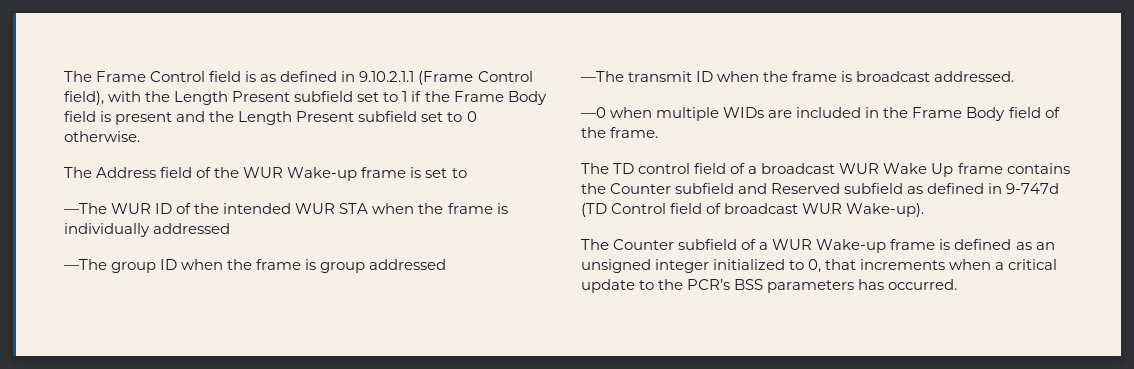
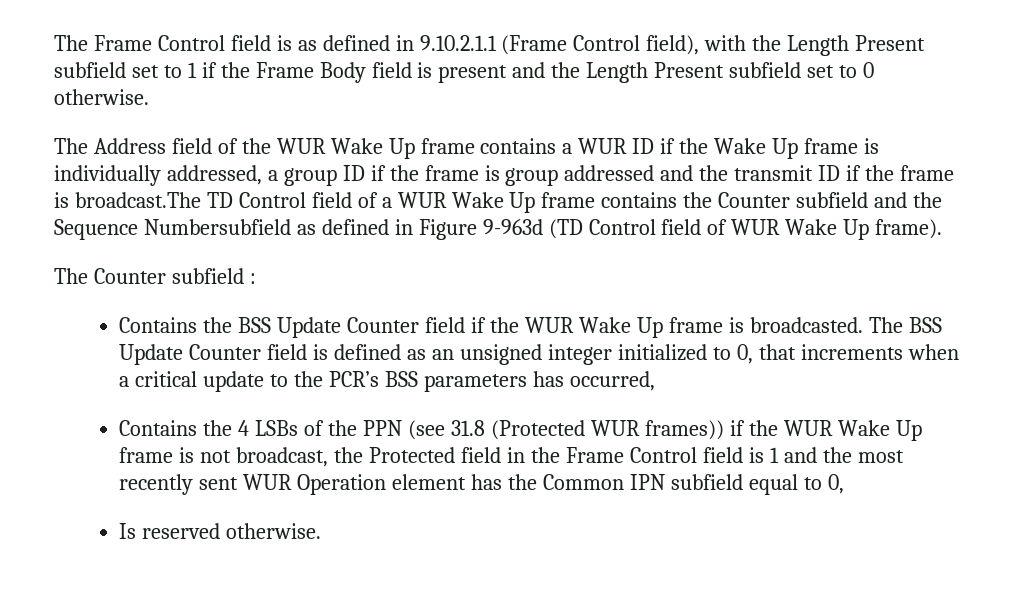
- The Address field of the WUR Wake-up frame is set to
- —The WUR ID of the intended WUR STA when the frame is individually addressed
- —The group ID when the frame is group addressed
- —The transmit ID when the frame is broadcast addressed.
- —0 when multiple WIDs are included in the Frame Body field of the frame.
- The TD control field of a broadcast WUR Wake Up frame contains the Counter subfield and Reserved subfield as defined in 9-747d (TD Control field of broadcast WUR Wake-up).
+ The Address field of the WUR Wake Up frame contains a WUR ID if the Wake Up frame is individually addressed, a group ID if the frame is group addressed and the transmit ID if the frame is broadcast.The TD Control field of a WUR Wake Up frame contains the Counter subfield and the Sequence Numbersubfield as defined in Figure 9-963d (TD Control field of WUR Wake Up frame).
- The Counter subfield of a WUR Wake-up frame is defined as an unsigned integer initialized to 0, that increments when a critical update to the PCR’s BSS parameters has occurred.
+ The Counter subfield :
+ Contains the BSS Update Counter field if the WUR Wake Up frame is broadcasted. The BSS Update Counter field is defined as an unsigned integer initialized to 0, that increments when a critical update to the PCR’s BSS parameters has occurred,
+ Contains the 4 LSBs of the PPN (see 31.8 (Protected WUR frames)) if the WUR Wake Up frame is not broadcast, the Protected field in the Frame Control field is 1 and the most recently sent WUR Operation element has the Common IPN subfield equal to 0,
+ Is reserved otherwise.

